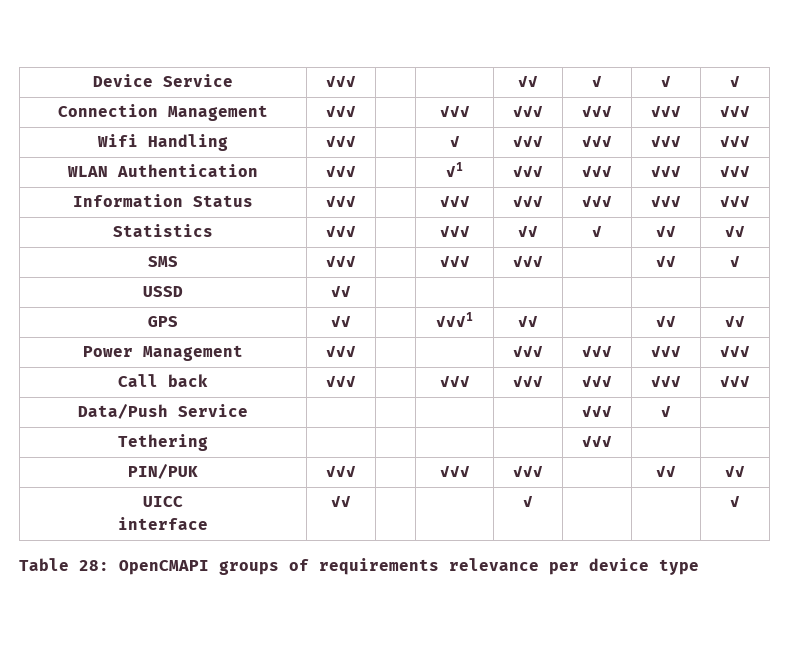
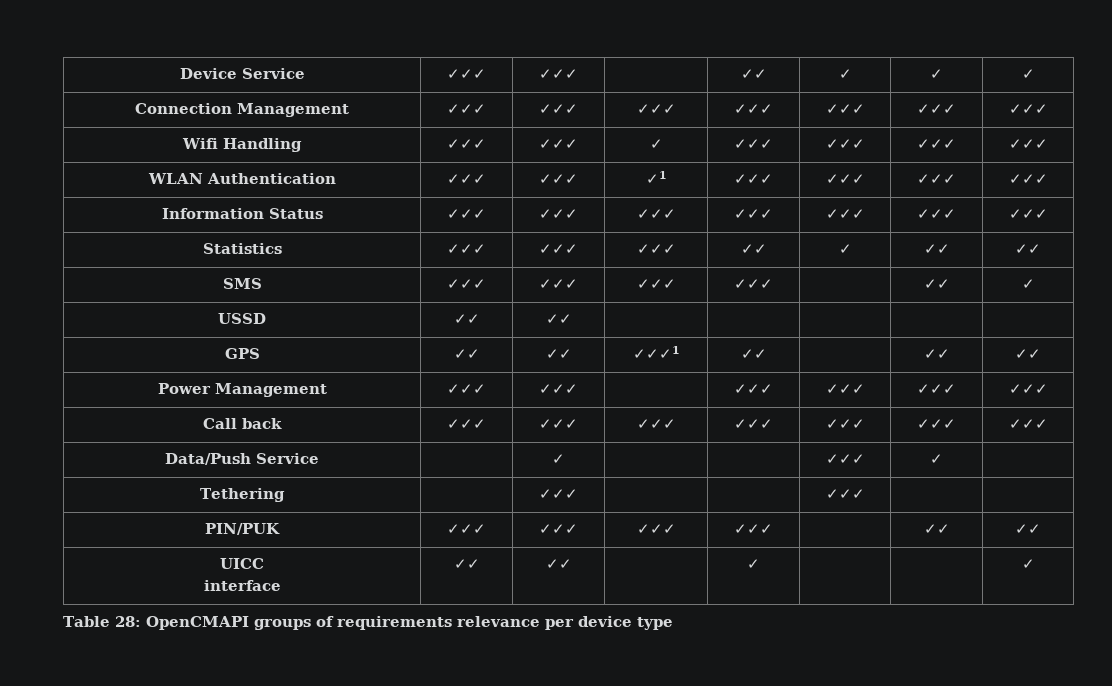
- Device Service | ✓✓✓ | | | ✓✓ | ✓ | ✓ | ✓
+ Device Service | ✓✓✓ | ✓✓✓ | | ✓✓ | ✓ | ✓ | ✓
- Connection Management | ✓✓✓ | | ✓✓✓ | ✓✓✓ | ✓✓✓ | ✓✓✓ | ✓✓✓
+ Connection Management | ✓✓✓ | ✓✓✓ | ✓✓✓ | ✓✓✓ | ✓✓✓ | ✓✓✓ | ✓✓✓
- Wifi Handling | ✓✓✓ | | ✓ | ✓✓✓ | ✓✓✓ | ✓✓✓ | ✓✓✓
+ Wifi Handling | ✓✓✓ | ✓✓✓ | ✓ | ✓✓✓ | ✓✓✓ | ✓✓✓ | ✓✓✓
- WLAN Authentication | ✓✓✓ | | ✓1 | ✓✓✓ | ✓✓✓ | ✓✓✓ | ✓✓✓
+ WLAN Authentication | ✓✓✓ | ✓✓✓ | ✓1 | ✓✓✓ | ✓✓✓ | ✓✓✓ | ✓✓✓
- Information Status | ✓✓✓ | | ✓✓✓ | ✓✓✓ | ✓✓✓ | ✓✓✓ | ✓✓✓
+ Information Status | ✓✓✓ | ✓✓✓ | ✓✓✓ | ✓✓✓ | ✓✓✓ | ✓✓✓ | ✓✓✓
- Statistics | ✓✓✓ | | ✓✓✓ | ✓✓ | ✓ | ✓✓ | ✓✓
+ Statistics | ✓✓✓ | ✓✓✓ | ✓✓✓ | ✓✓ | ✓ | ✓✓ | ✓✓
- SMS | ✓✓✓ | | ✓✓✓ | ✓✓✓ | | ✓✓ | ✓
+ SMS | ✓✓✓ | ✓✓✓ | ✓✓✓ | ✓✓✓ | | ✓✓ | ✓
- USSD | ✓✓ | | | | | |
+ USSD | ✓✓ | ✓✓ | | | | |
- GPS | ✓✓ | | ✓✓✓1 | ✓✓ | | ✓✓ | ✓✓
+ GPS | ✓✓ | ✓✓ | ✓✓✓1 | ✓✓ | | ✓✓ | ✓✓
- Power Management | ✓✓✓ | | | ✓✓✓ | ✓✓✓ | ✓✓✓ | ✓✓✓
+ Power Management | ✓✓✓ | ✓✓✓ | | ✓✓✓ | ✓✓✓ | ✓✓✓ | ✓✓✓
- Call back | ✓✓✓ | | ✓✓✓ | ✓✓✓ | ✓✓✓ | ✓✓✓ | ✓✓✓
+ Call back | ✓✓✓ | ✓✓✓ | ✓✓✓ | ✓✓✓ | ✓✓✓ | ✓✓✓ | ✓✓✓
- Data/Push Service | | | | | ✓✓✓ | ✓ |
+ Data/Push Service | | ✓ | | | ✓✓✓ | ✓ |
- Tethering | | | | | ✓✓✓ | |
+ Tethering | | ✓✓✓ | | | ✓✓✓ | |
- PIN/PUK | ✓✓✓ | | ✓✓✓ | ✓✓✓ | | ✓✓ | ✓✓
+ PIN/PUK | ✓✓✓ | ✓✓✓ | ✓✓✓ | ✓✓✓ | | ✓✓ | ✓✓
  UICC
- interface | ✓✓ | | | ✓ | | | ✓
+ interface | ✓✓ | ✓✓ | | ✓ | | | ✓

